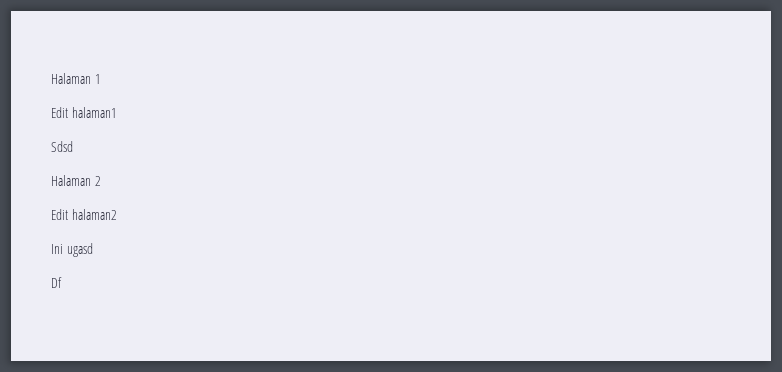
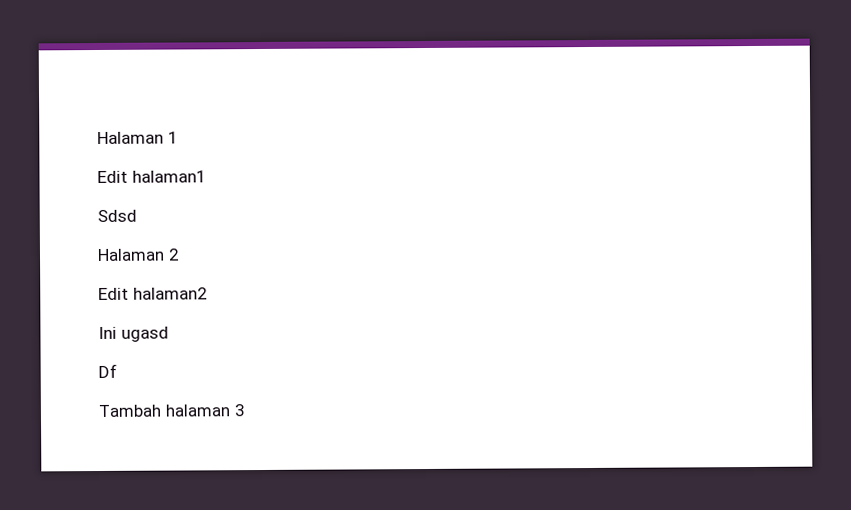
+ Tambah halaman 3

